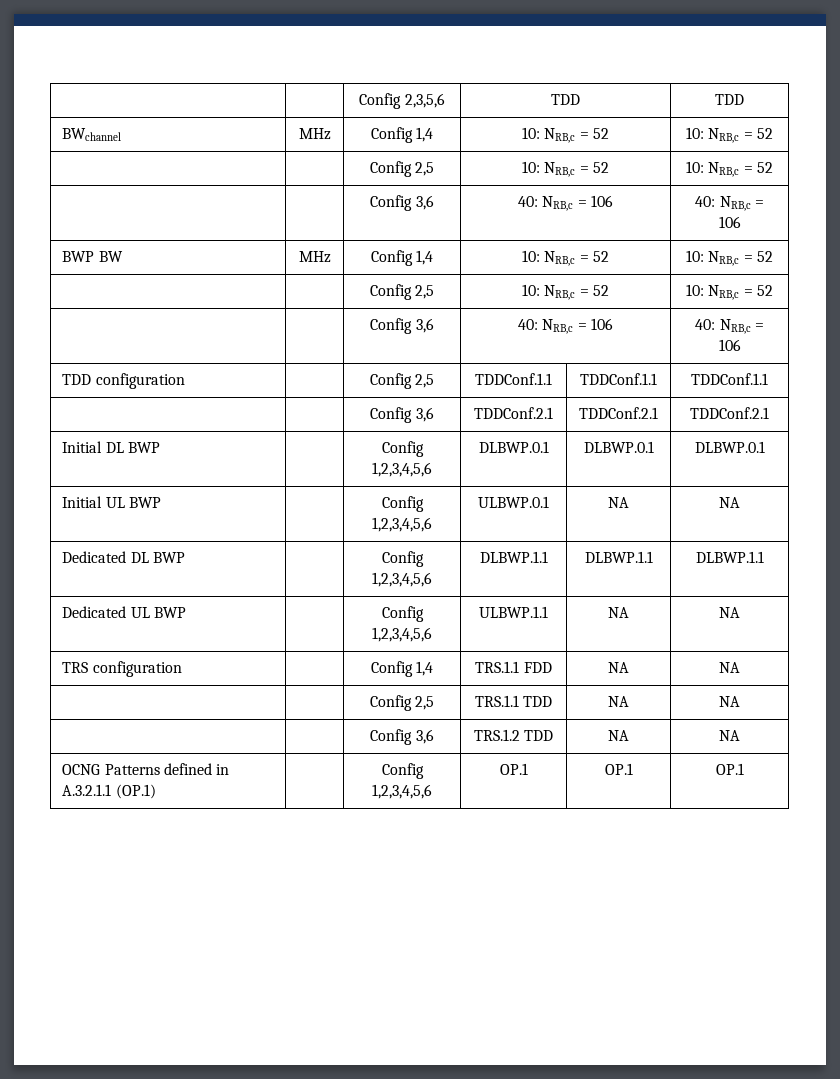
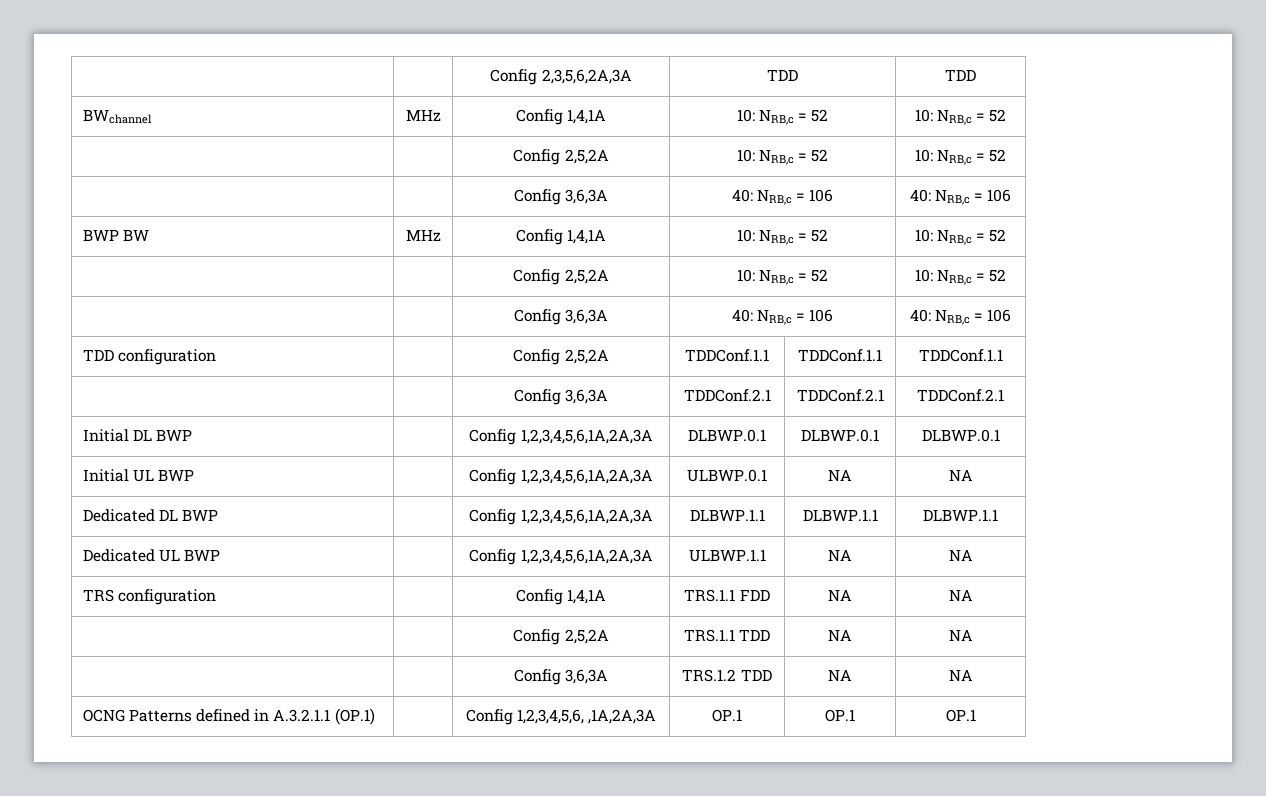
- | | Config 2,3,5,6 | TDD | TDD
+ | | Config 2,3,5,6,2A,3A | TDD | TDD
- BWchannel | MHz | Config 1,4 | 10: NRB,c = 52 | 10: NRB,c = 52
- | | Config 2,5 | 10: NRB,c = 52 | 10: NRB,c = 52
- | | Config 3,6 | 40: NRB,c = 106 | 40: NRB,c = 106
+ BWchannel | MHz | Config 1,4,1A | 10: NRB,c = 52 | 10: NRB,c = 52
+ | | Config 2,5,2A | 10: NRB,c = 52 | 10: NRB,c = 52
+ | | Config 3,6,3A | 40: NRB,c = 106 | 40: NRB,c = 106
- BWP BW | MHz | Config 1,4 | 10: NRB,c = 52 | 10: NRB,c = 52
- | | Config 2,5 | 10: NRB,c = 52 | 10: NRB,c = 52
- | | Config 3,6 | 40: NRB,c = 106 | 40: NRB,c = 106
+ BWP BW | MHz | Config 1,4,1A | 10: NRB,c = 52 | 10: NRB,c = 52
+ | | Config 2,5,2A | 10: NRB,c = 52 | 10: NRB,c = 52
+ | | Config 3,6,3A | 40: NRB,c = 106 | 40: NRB,c = 106
- TDD configuration | | Config 2,5 | TDDConf.1.1 | TDDConf.1.1 | TDDConf.1.1
+ TDD configuration | | Config 2,5,2A | TDDConf.1.1 | TDDConf.1.1 | TDDConf.1.1
- | | Config 3,6 | TDDConf.2.1 | TDDConf.2.1 | TDDConf.2.1
+ | | Config 3,6,3A | TDDConf.2.1 | TDDConf.2.1 | TDDConf.2.1
- Initial DL BWP | | Config 1,2,3,4,5,6 | DLBWP.0.1 | DLBWP.0.1 | DLBWP.0.1
+ Initial DL BWP | | Config 1,2,3,4,5,6,1A,2A,3A | DLBWP.0.1 | DLBWP.0.1 | DLBWP.0.1
- Initial UL BWP | | Config 1,2,3,4,5,6 | ULBWP.0.1 | NA | NA
+ Initial UL BWP | | Config 1,2,3,4,5,6,1A,2A,3A | ULBWP.0.1 | NA | NA
- Dedicated DL BWP | | Config 1,2,3,4,5,6 | DLBWP.1.1 | DLBWP.1.1 | DLBWP.1.1
+ Dedicated DL BWP | | Config 1,2,3,4,5,6,1A,2A,3A | DLBWP.1.1 | DLBWP.1.1 | DLBWP.1.1
- Dedicated UL BWP | | Config 1,2,3,4,5,6 | ULBWP.1.1 | NA | NA
+ Dedicated UL BWP | | Config 1,2,3,4,5,6,1A,2A,3A | ULBWP.1.1 | NA | NA
- TRS configuration | | Config 1,4 | TRS.1.1 FDD | NA | NA
+ TRS configuration | | Config 1,4,1A | TRS.1.1 FDD | NA | NA
- | | Config 2,5 | TRS.1.1 TDD | NA | NA
+ | | Config 2,5,2A | TRS.1.1 TDD | NA | NA
- | | Config 3,6 | TRS.1.2 TDD | NA | NA
+ | | Config 3,6,3A | TRS.1.2 TDD | NA | NA
- OCNG Patterns defined in A.3.2.1.1 (OP.1) | | Config 1,2,3,4,5,6 | OP.1 | OP.1 | OP.1
+ OCNG Patterns defined in A.3.2.1.1 (OP.1) | | Config 1,2,3,4,5,6, ,1A,2A,3A | OP.1 | OP.1 | OP.1

